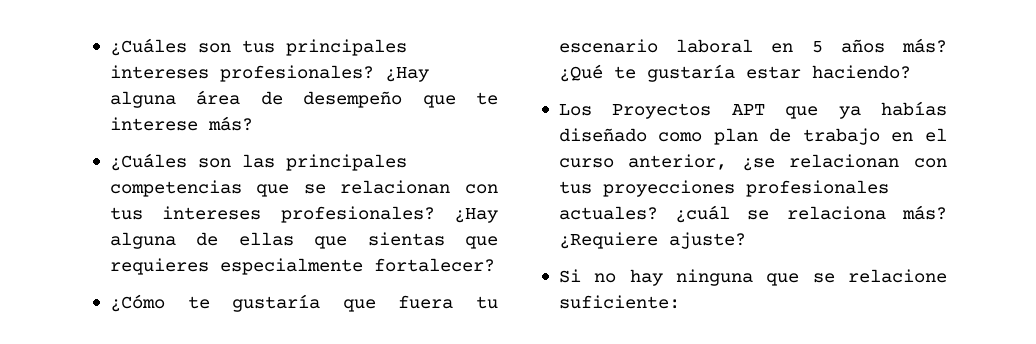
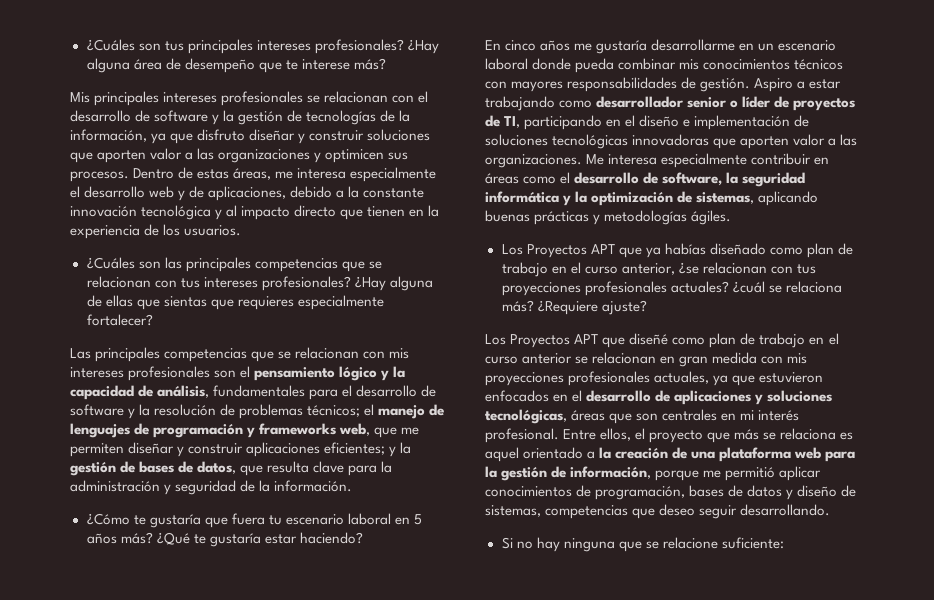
+ Mis principales intereses profesionales se relacionan con el desarrollo de software y la gestión de tecnologías de la información, ya que disfruto diseñar y construir soluciones que aporten valor a las organizaciones y optimicen sus procesos. Dentro de estas áreas, me interesa especialmente el desarrollo web y de aplicaciones, debido a la constante innovación tecnológica y al impacto directo que tienen en la experiencia de los usuarios.
+ Las principales competencias que se relacionan con mis intereses profesionales son el pensamiento lógico y la capacidad de análisis, fundamentales para el desarrollo de software y la resolución de problemas técnicos; el manejo de lenguajes de programación y frameworks web, que me permiten diseñar y construir aplicaciones eficientes; y la gestión de bases de datos, que resulta clave para la administración y seguridad de la información.
+ En cinco años me gustaría desarrollarme en un escenario laboral donde pueda combinar mis conocimientos técnicos con mayores responsabilidades de gestión. Aspiro a estar trabajando como desarrollador senior o líder de proyectos de TI, participando en el diseño e implementación de soluciones tecnológicas innovadoras que aporten valor a las organizaciones. Me interesa especialmente contribuir en áreas como el desarrollo de software, la seguridad informática y la optimización de sistemas, aplicando buenas prácticas y metodologías ágiles.
+ Los Proyectos APT que diseñé como plan de trabajo en el curso anterior se relacionan en gran medida con mis proyecciones profesionales actuales, ya que estuvieron enfocados en el desarrollo de aplicaciones y soluciones tecnológicas, áreas que son centrales en mi interés profesional. Entre ellos, el proyecto que más se relaciona es aquel orientado a la creación de una plataforma web para la gestión de información, porque me permitió aplicar conocimientos de programación, bases de datos y diseño de sistemas, competencias que deseo seguir desarrollando.

